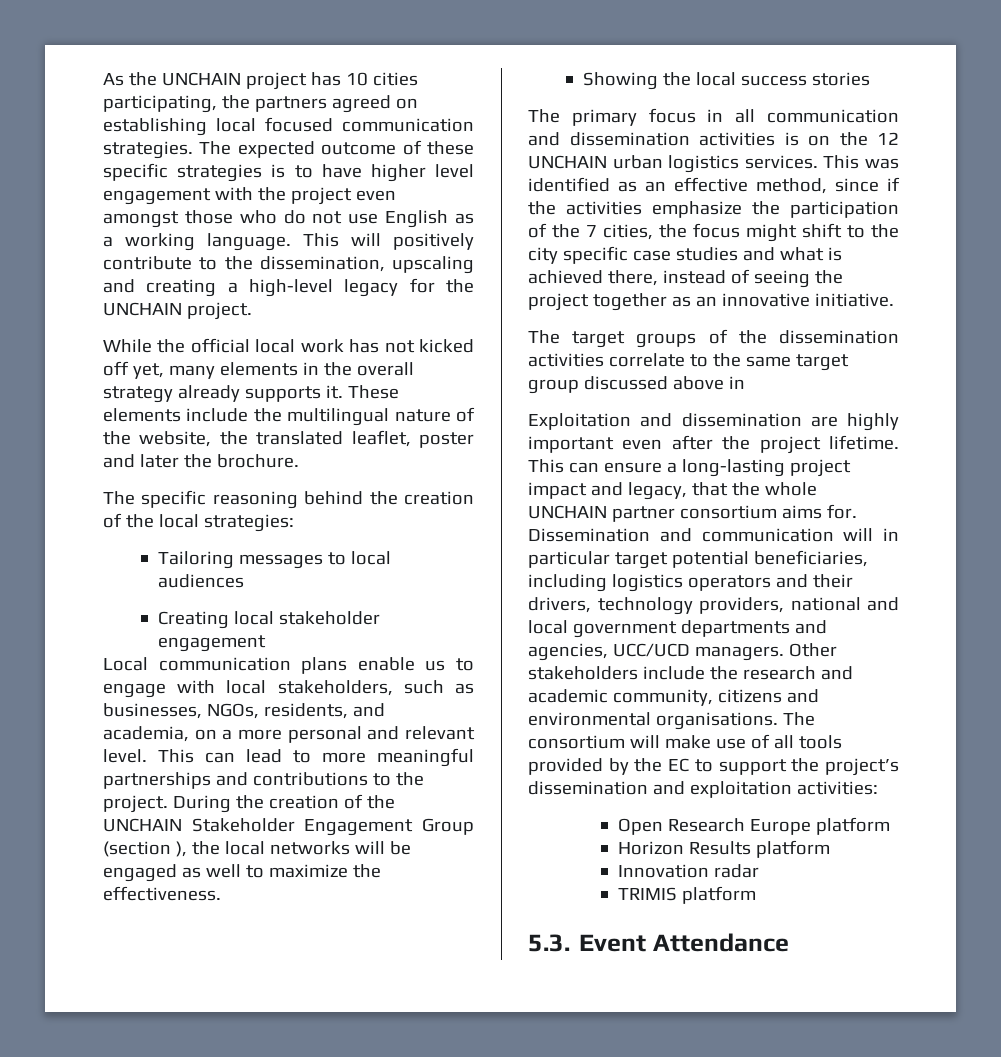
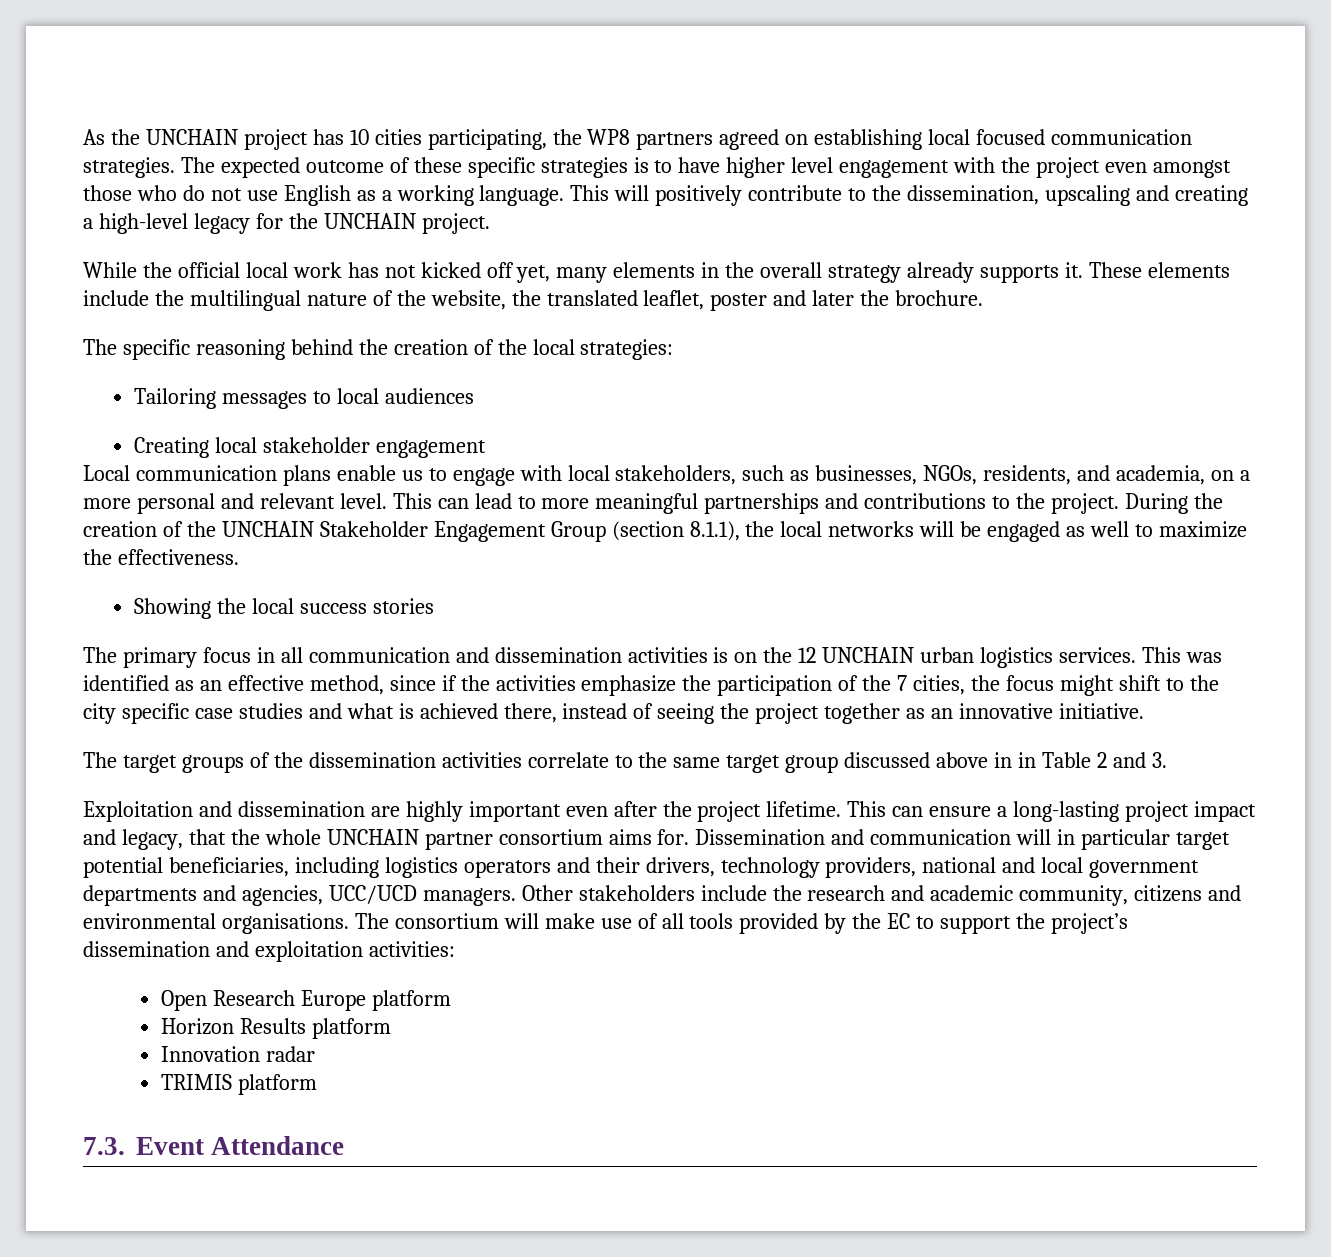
- As the UNCHAIN project has 10 cities participating, the partners agreed on establishing local focused communication strategies.
+ As the UNCHAIN project has 10 cities participating, the WP8 partners agreed on establishing local focused communication strategies.
- During the creation of the UNCHAIN Stakeholder Engagement Group (section ), the local networks will be engaged as well to maximize the effectiveness.
+ During the creation of the UNCHAIN Stakeholder Engagement Group (section 8.1.1), the local networks will be engaged as well to maximize the effectiveness.
- The target groups of the dissemination activities correlate to the same target group discussed above in
+ The target groups of the dissemination activities correlate to the same target group discussed above in in Table 2 and 3.
- 5.3. Event Attendance
+ 7.3. Event Attendance

